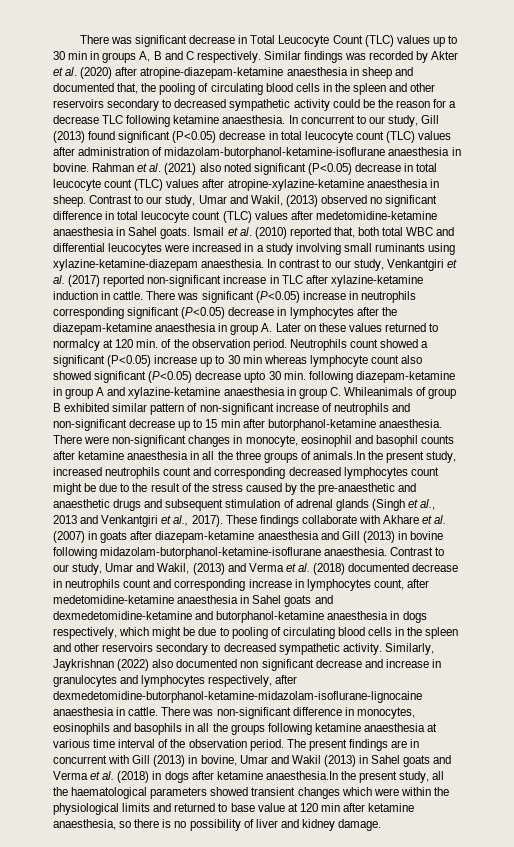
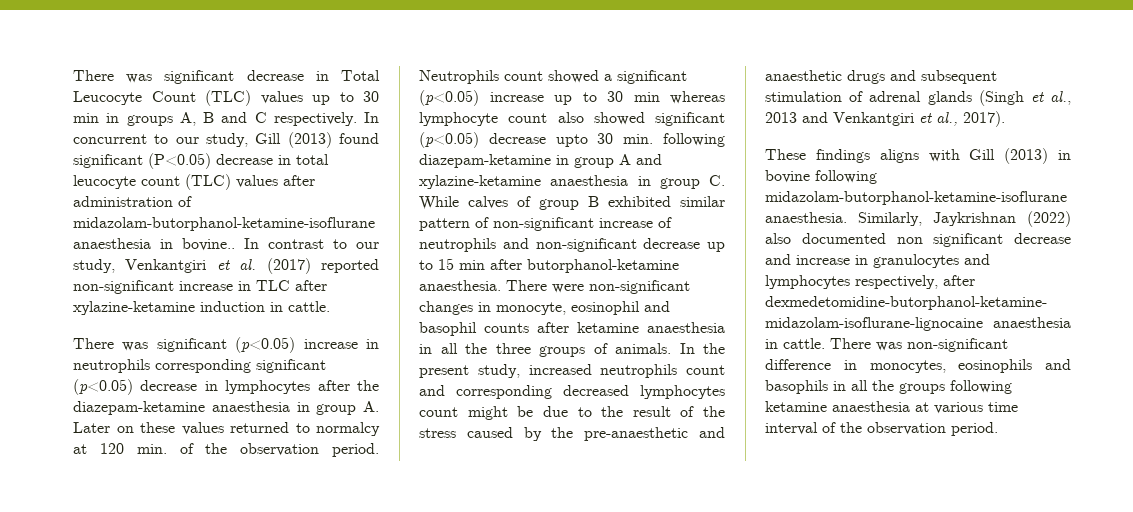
- Similar findings was recorded by Akter et al. (2020) after atropine-diazepam-ketamine anaesthesia in sheep and documented that, the pooling of circulating blood cells in the spleen and other reservoirs secondary to decreased sympathetic activity could be the reason for a decrease TLC following ketamine anaesthesia.
- In concurrent to our study, Gill (2013) found significant (P<0.05) decrease in total leucocyte count (TLC) values after administration of midazolam-butorphanol-ketamine-isoflurane anaesthesia in bovine. Rahman et al. (2021) also noted significant (P<0.05) decrease in total leucocyte count (TLC) values after atropine-xylazine-ketamine anaesthesia in sheep. Contrast to our study, Umar and Wakil, (2013) observed no significant difference in total leucocyte count (TLC) values after medetomidine-ketamine anaesthesia in Sahel goats. Ismail et al. (2010) reported that, both total WBC and differential leucocytes were increased in a study involving small ruminants using xylazine-ketamine-diazepam anaesthesia.
+ In concurrent to our study, Gill (2013) found significant (P<0.05) decrease in total leucocyte count (TLC) values after administration of midazolam-butorphanol-ketamine-isoflurane anaesthesia in bovine..
- In contrast to our study, Venkantgiri et al. (2017) reported non-significant increase in TLC after xylazine-ketamine induction in cattle. There was significant (P<0.05) increase in neutrophils corresponding significant (P<0.05) decrease in lymphocytes after the diazepam-ketamine anaesthesia in group A. Later on these values returned to normalcy at 120 min. of the observation period.
+ In contrast to our study, Venkantgiri et al. (2017) reported non-significant increase in TLC after xylazine-ketamine induction in cattle.
+ There was significant (p<0.05) increase in neutrophils corresponding significant (p<0.05) decrease in lymphocytes after the diazepam-ketamine anaesthesia in group A. Later on these values returned to normalcy at 120 min. of the observation period.
- Neutrophils count showed a significant (P<0.05) increase up to 30 min whereas lymphocyte count also showed significant (P<0.05) decrease upto 30 min. following diazepam-ketamine in group A and xylazine-ketamine anaesthesia in group C. Whileanimals of group B exhibited similar pattern of non-significant increase of neutrophils and non-significant decrease up to 15 min after butorphanol-ketamine anaesthesia.
+ Neutrophils count showed a significant (p<0.05) increase up to 30 min whereas lymphocyte count also showed significant (p<0.05) decrease upto 30 min. following diazepam-ketamine in group A and xylazine-ketamine anaesthesia in group C. While calves of group B exhibited similar pattern of non-significant increase of neutrophils and non-significant decrease up to 15 min after butorphanol-ketamine anaesthesia.
- There were non-significant changes in monocyte, eosinophil and basophil counts after ketamine anaesthesia in all the three groups of animals.In the present study, increased neutrophils count and corresponding decreased lymphocytes count might be due to the result of the stress caused by the pre-anaesthetic and anaesthetic drugs and subsequent stimulation of adrenal glands (Singh et al., 2013 and Venkantgiri et al., 2017). These findings collaborate with Akhare et al. (2007) in goats after diazepam-ketamine anaesthesia and Gill (2013) in bovine following midazolam-butorphanol-ketamine-isoflurane anaesthesia.
+ There were non-significant changes in monocyte, eosinophil and basophil counts after ketamine anaesthesia in all the three groups of animals. In the present study, increased neutrophils count and corresponding decreased lymphocytes count might be due to the result of the stress caused by the pre-anaesthetic and anaesthetic drugs and subsequent stimulation of adrenal glands (Singh et al., 2013 and Venkantgiri et al., 2017).
+ These findings aligns with Gill (2013) in bovine following midazolam-butorphanol-ketamine-isoflurane anaesthesia.
- Contrast to our study, Umar and Wakil, (2013) and Verma et al. (2018) documented decrease in neutrophils count and corresponding increase in lymphocytes count, after medetomidine-ketamine anaesthesia in Sahel goats and dexmedetomidine-ketamine and butorphanol-ketamine anaesthesia in dogs respectively, which might be due to pooling of circulating blood cells in the spleen and other reservoirs secondary to decreased sympathetic activity.
- The present findings are in concurrent with Gill (2013) in bovine, Umar and Wakil (2013) in Sahel goats and Verma et al. (2018) in dogs after ketamine anaesthesia.In the present study, all the haematological parameters showed transient changes which were within the physiological limits and returned to base value at 120 min after ketamine anaesthesia, so there is no possibility of liver and kidney damage.

